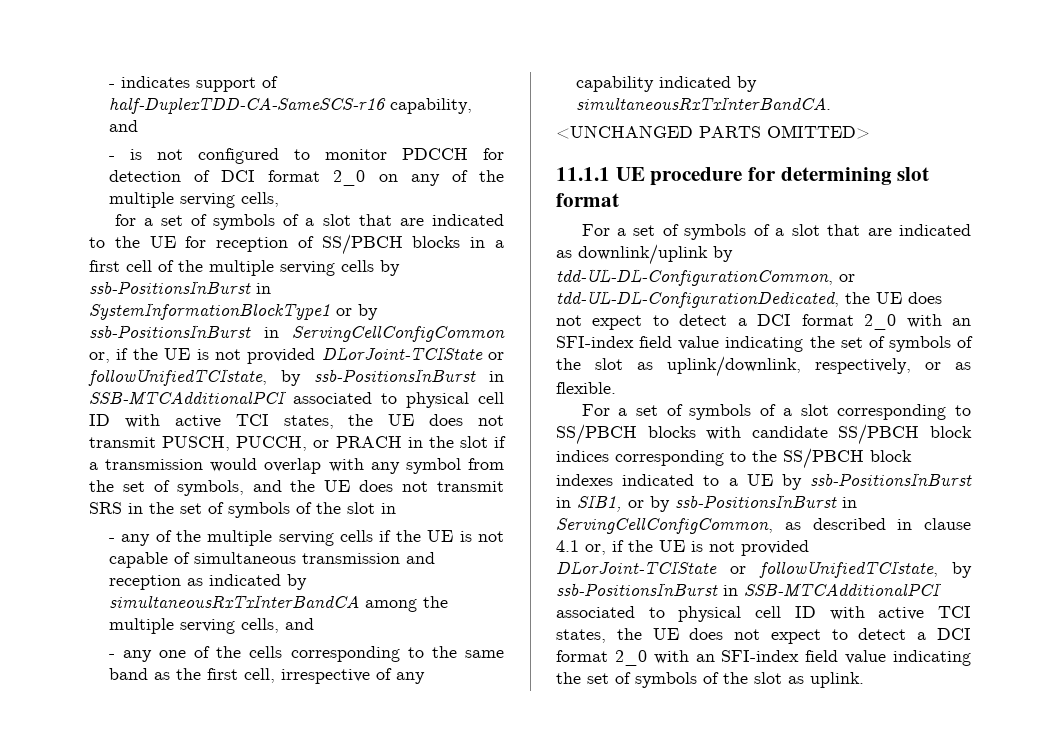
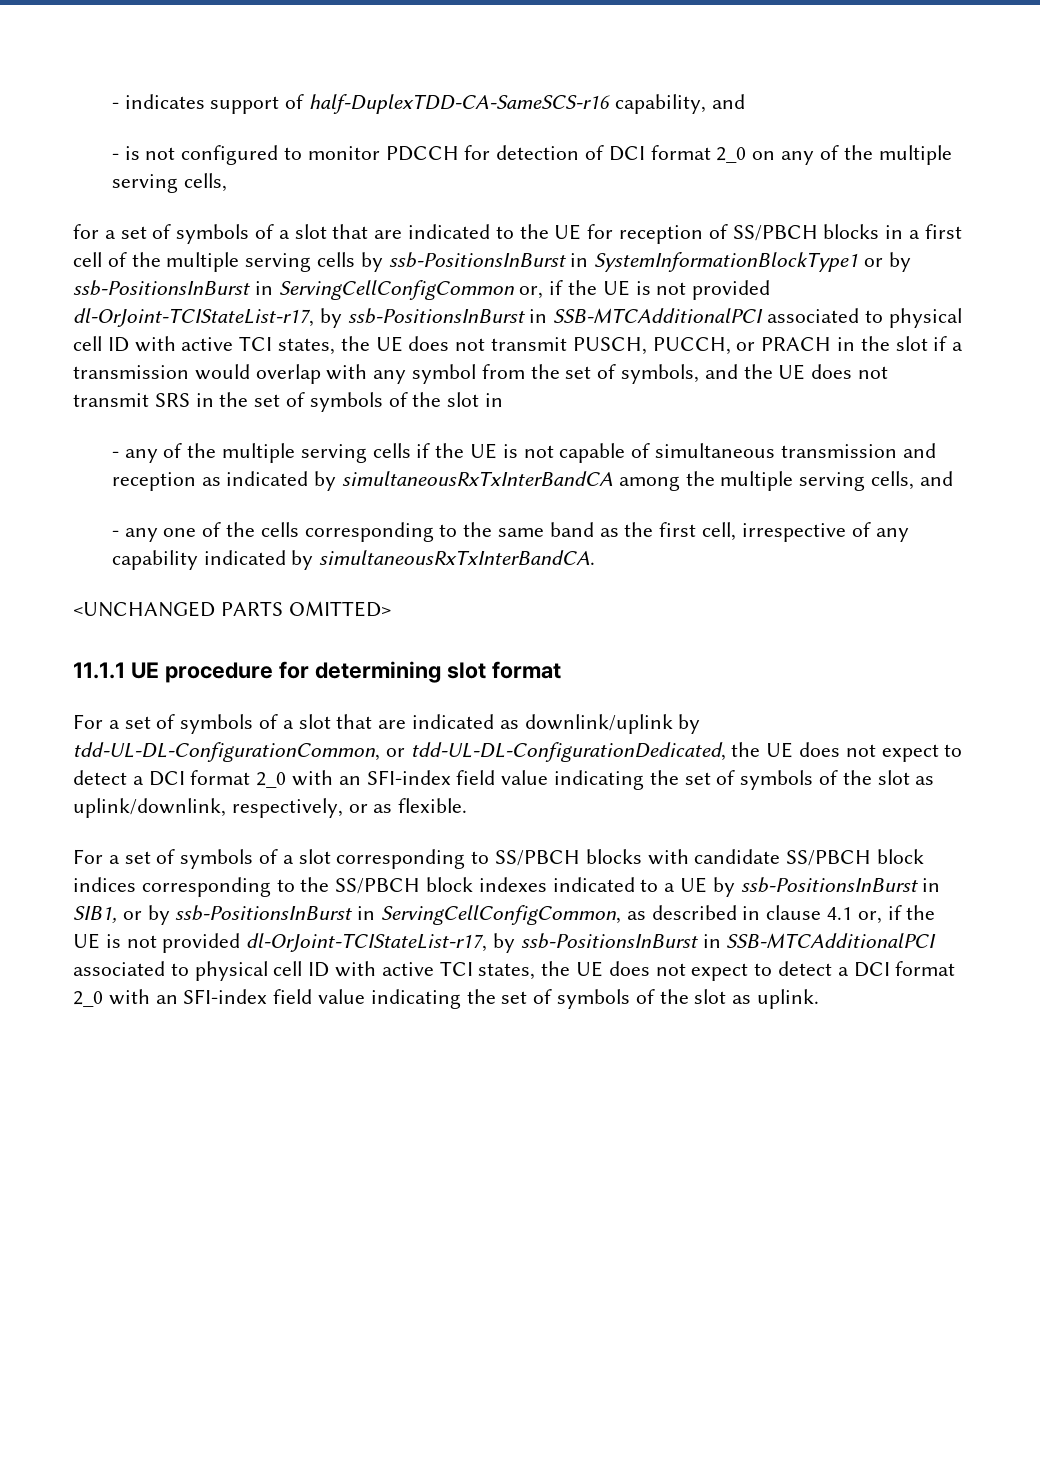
- for a set of symbols of a slot that are indicated to the UE for reception of SS/PBCH blocks in a first cell of the multiple serving cells by ssb-PositionsInBurst in SystemInformationBlockType1 or by ssb-PositionsInBurst in ServingCellConfigCommon or, if the UE is not provided DLorJoint-TCIState or followUnifiedTCIstate, by ssb-PositionsInBurst in SSB-MTCAdditionalPCI associated to physical cell ID with active TCI states, the UE does not transmit PUSCH, PUCCH, or PRACH in the slot if a transmission would overlap with any symbol from the set of symbols, and the UE does not transmit SRS in the set of symbols of the slot in
+ for a set of symbols of a slot that are indicated to the UE for reception of SS/PBCH blocks in a first cell of the multiple serving cells by ssb-PositionsInBurst in SystemInformationBlockType1 or by ssb-PositionsInBurst in ServingCellConfigCommon or, if the UE is not provided dl-OrJoint-TCIStateList-r17, by ssb-PositionsInBurst in SSB-MTCAdditionalPCI associated to physical cell ID with active TCI states, the UE does not transmit PUSCH, PUCCH, or PRACH in the slot if a transmission would overlap with any symbol from the set of symbols, and the UE does not transmit SRS in the set of symbols of the slot in
- For a set of symbols of a slot corresponding to SS/PBCH blocks with candidate SS/PBCH block indices corresponding to the SS/PBCH block indexes indicated to a UE by ssb-PositionsInBurst in SIB1, or by ssb-PositionsInBurst in ServingCellConfigCommon, as described in clause 4.1 or, if the UE is not provided DLorJoint-TCIState or followUnifiedTCIstate, by ssb-PositionsInBurst in SSB-MTCAdditionalPCI associated to physical cell ID with active TCI states, the UE does not expect to detect a DCI format 2_0 with an SFI-index field value indicating the set of symbols of the slot as uplink.
+ For a set of symbols of a slot corresponding to SS/PBCH blocks with candidate SS/PBCH block indices corresponding to the SS/PBCH block indexes indicated to a UE by ssb-PositionsInBurst in SIB1, or by ssb-PositionsInBurst in ServingCellConfigCommon, as described in clause 4.1 or, if the UE is not provided dl-OrJoint-TCIStateList-r17, by ssb-PositionsInBurst in SSB-MTCAdditionalPCI associated to physical cell ID with active TCI states, the UE does not expect to detect a DCI format 2_0 with an SFI-index field value indicating the set of symbols of the slot as uplink.

